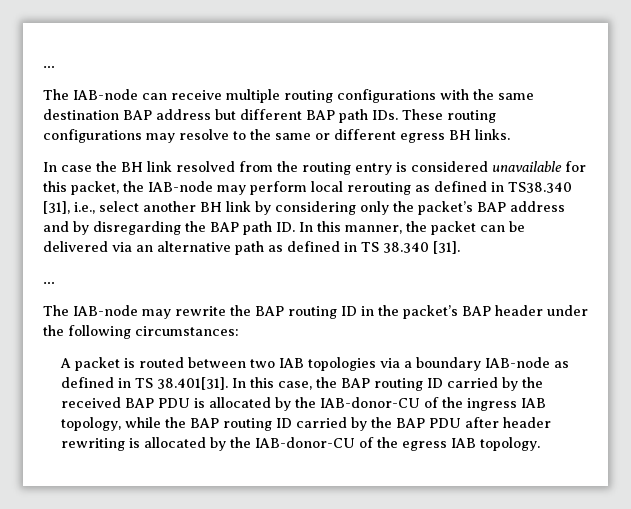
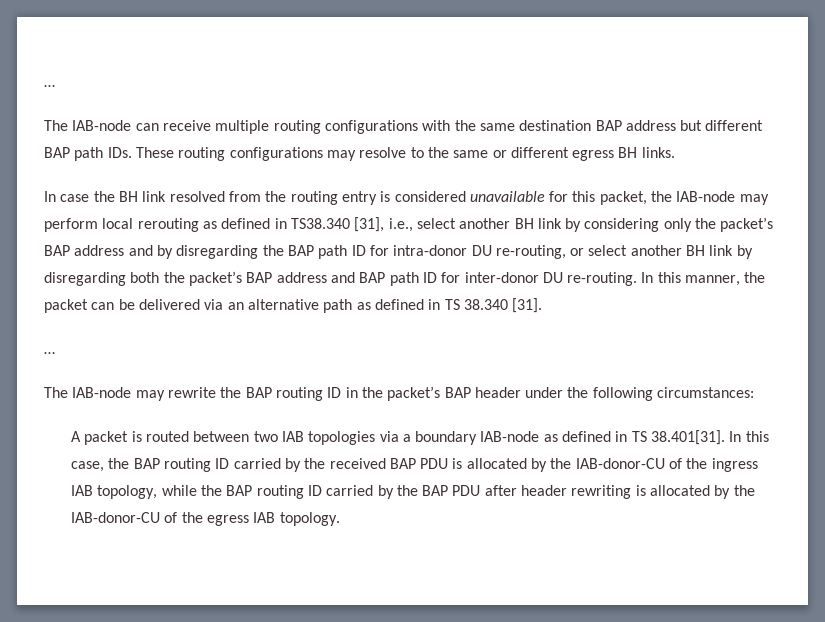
- In case the BH link resolved from the routing entry is considered unavailable for this packet, the IAB-node may perform local rerouting as defined in TS38.340 [31], i.e., select another BH link by considering only the packet’s BAP address and by disregarding the BAP path ID. In this manner, the packet can be delivered via an alternative path as defined in TS 38.340 [31].
+ In case the BH link resolved from the routing entry is considered unavailable for this packet, the IAB-node may perform local rerouting as defined in TS38.340 [31], i.e., select another BH link by considering only the packet’s BAP address and by disregarding the BAP path ID for intra-donor DU re-routing, or select another BH link by disregarding both the packet’s BAP address and BAP path ID for inter-donor DU re-routing. In this manner, the packet can be delivered via an alternative path as defined in TS 38.340 [31].

